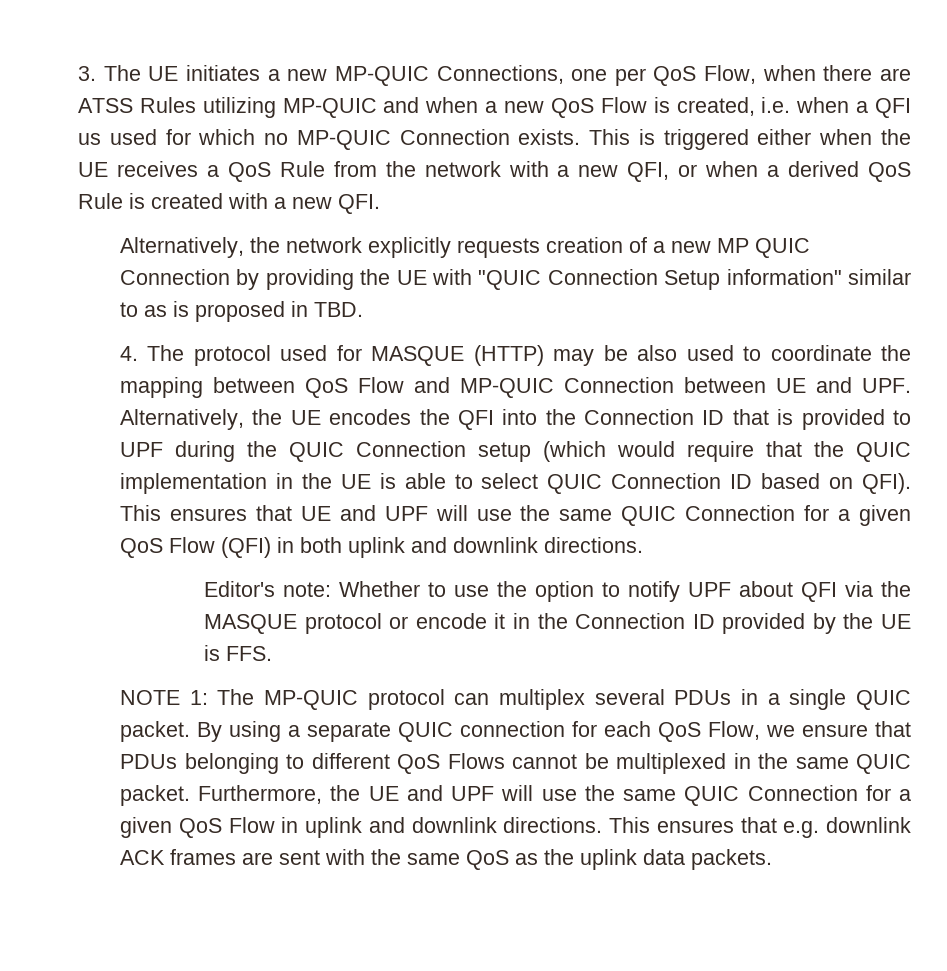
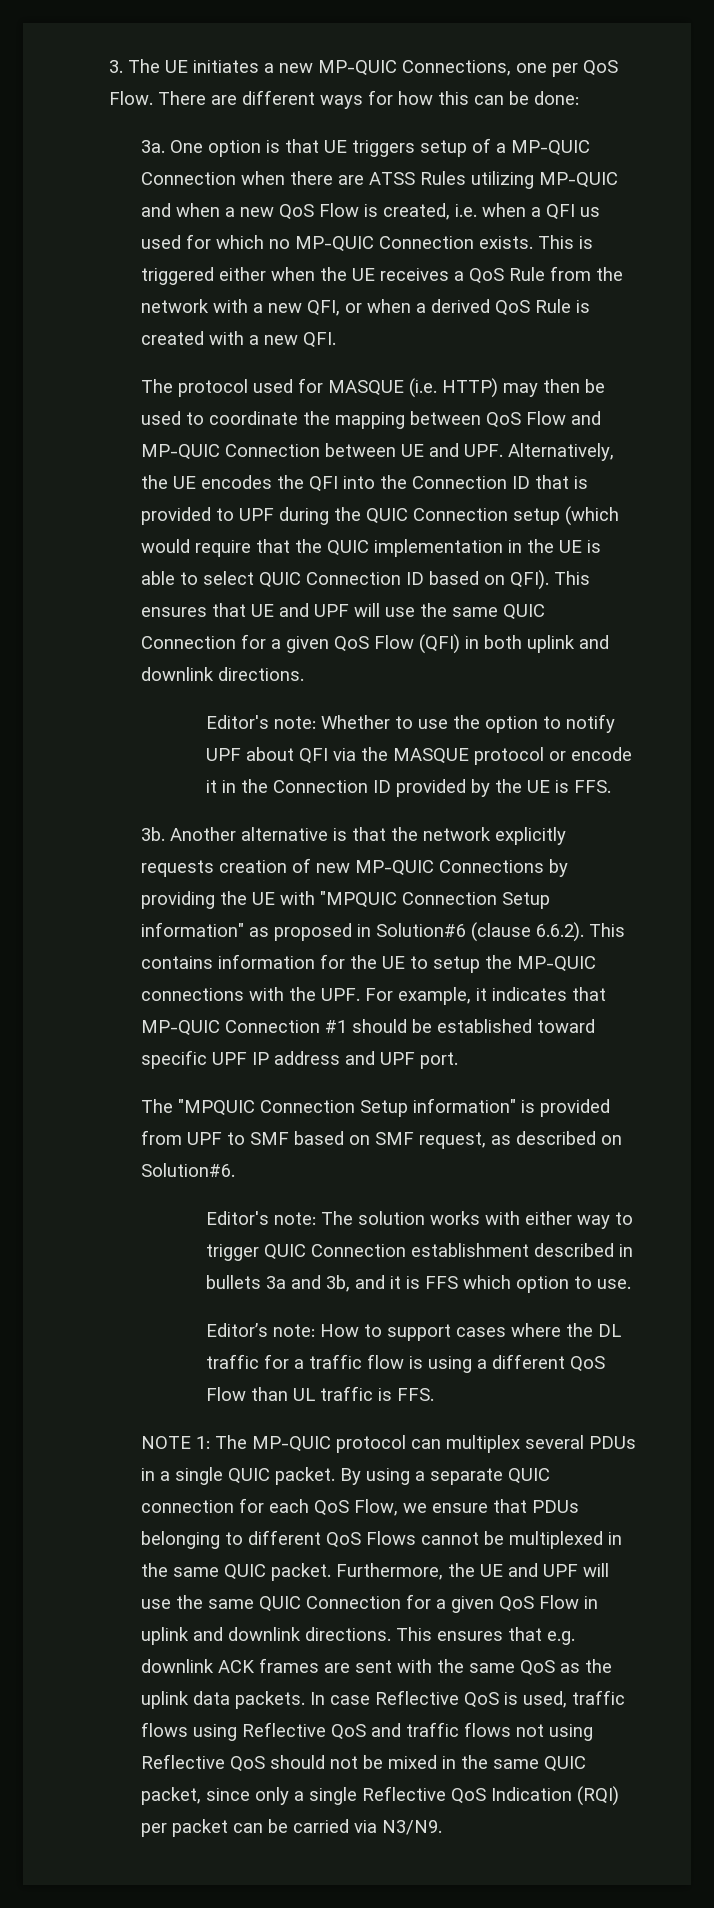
- 3. The UE initiates a new MP-QUIC Connections, one per QoS Flow, when there are ATSS Rules utilizing MP-QUIC and when a new QoS Flow is created, i.e. when a QFI us used for which no MP-QUIC Connection exists.
+ 3. The UE initiates a new MP-QUIC Connections, one per QoS Flow. There are different ways for how this can be done:
+ 3a. One option is that UE triggers setup of a MP-QUIC Connection when there are ATSS Rules utilizing MP-QUIC and when a new QoS Flow is created, i.e. when a QFI us used for which no MP-QUIC Connection exists.
- Alternatively, the network explicitly requests creation of a new MP QUIC Connection by providing the UE with "QUIC Connection Setup information" similar to as is proposed in TBD.
- 4. The protocol used for MASQUE (HTTP) may be also used to coordinate the mapping between QoS Flow and MP-QUIC Connection between UE and UPF. Alternatively, the UE encodes the QFI into the Connection ID that is provided to UPF during the QUIC Connection setup (which would require that the QUIC implementation in the UE is able to select QUIC Connection ID based on QFI).
+ The protocol used for MASQUE (i.e. HTTP) may then be used to coordinate the mapping between QoS Flow and MP-QUIC Connection between UE and UPF. Alternatively, the UE encodes the QFI into the Connection ID that is provided to UPF during the QUIC Connection setup (which would require that the QUIC implementation in the UE is able to select QUIC Connection ID based on QFI).
+ 3b. Another alternative is that the network explicitly requests creation of new MP-QUIC Connections by providing the UE with "MPQUIC Connection Setup information" as proposed in Solution#6 (clause 6.6.2). This contains information for the UE to setup the MP-QUIC connections with the UPF. For example, it indicates that MP-QUIC Connection #1 should be established toward specific UPF IP address and UPF port.
+ The "MPQUIC Connection Setup information" is provided from UPF to SMF based on SMF request, as described on Solution#6.
+ Editor's note: The solution works with either way to trigger QUIC Connection establishment described in bullets 3a and 3b, and it is FFS which option to use.
+ Editor’s note: How to support cases where the DL traffic for a traffic flow is using a different QoS Flow than UL traffic is FFS.
+ In case Reflective QoS is used, traffic flows using Reflective QoS and traffic flows not using Reflective QoS should not be mixed in the same QUIC packet, since only a single Reflective QoS Indication (RQI) per packet can be carried via N3/N9.

